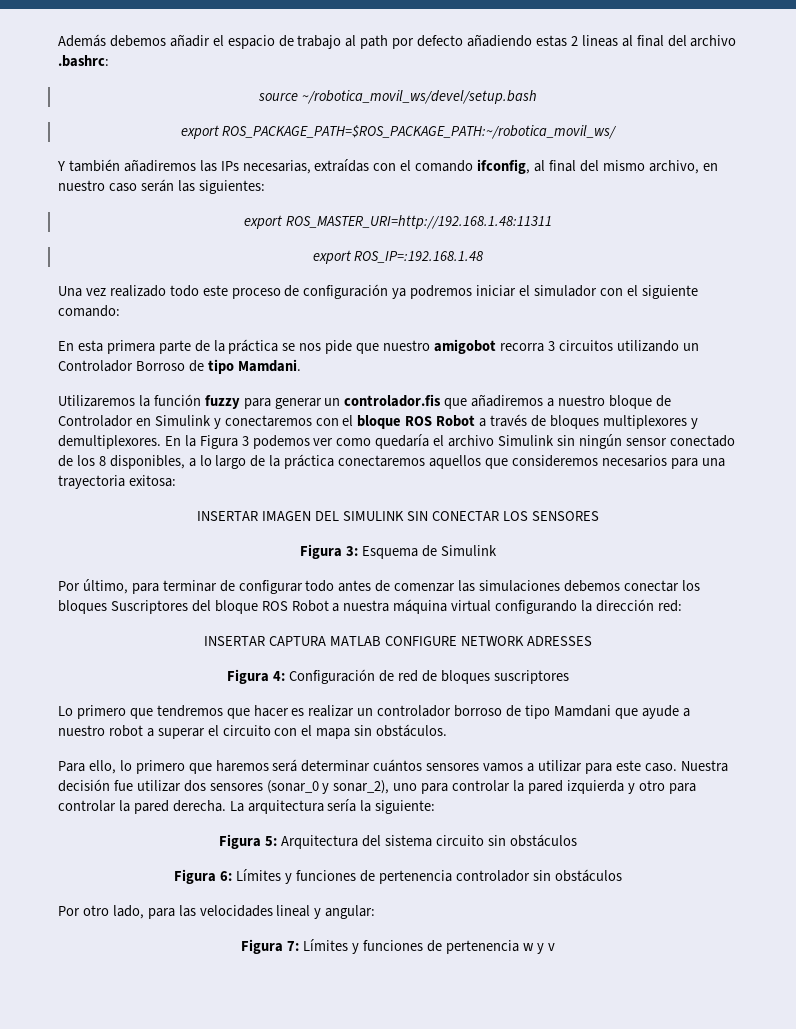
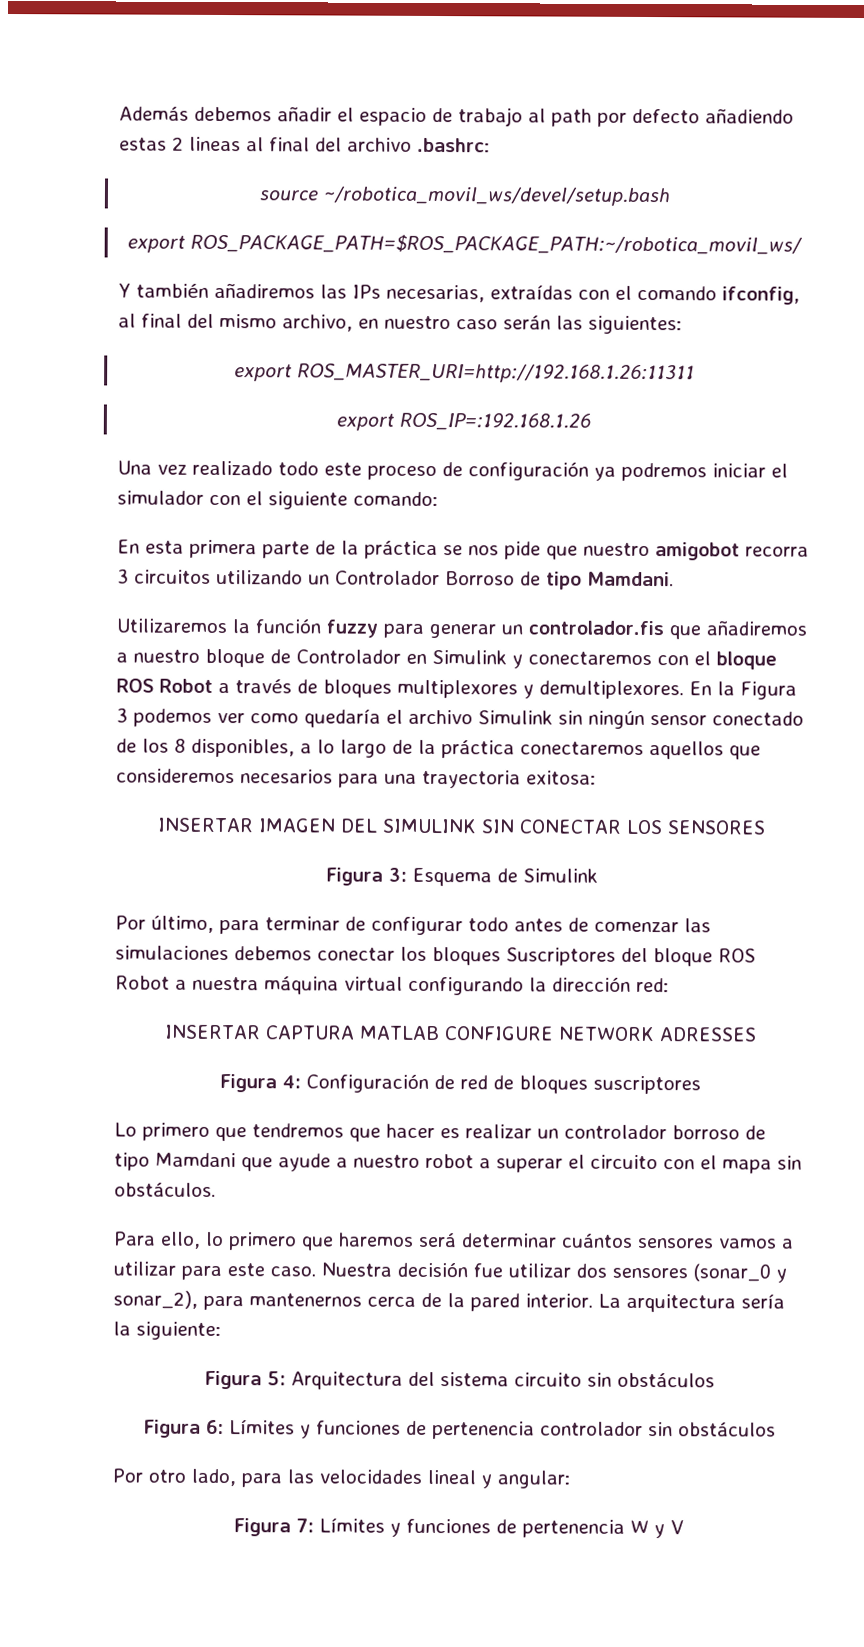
- export ROS_MASTER_URI=http://192.168.1.48:11311
- export ROS_IP=:192.168.1.48
+ export ROS_MASTER_URI=http://192.168.1.26:11311
+ export ROS_IP=:192.168.1.26
- Nuestra decisión fue utilizar dos sensores (sonar_0 y sonar_2), uno para controlar la pared izquierda y otro para controlar la pared derecha.
+ Nuestra decisión fue utilizar dos sensores (sonar_0 y sonar_2), para mantenernos cerca de la pared interior.
- Figura 7: Límites y funciones de pertenencia w y v
+ Figura 7: Límites y funciones de pertenencia W y V

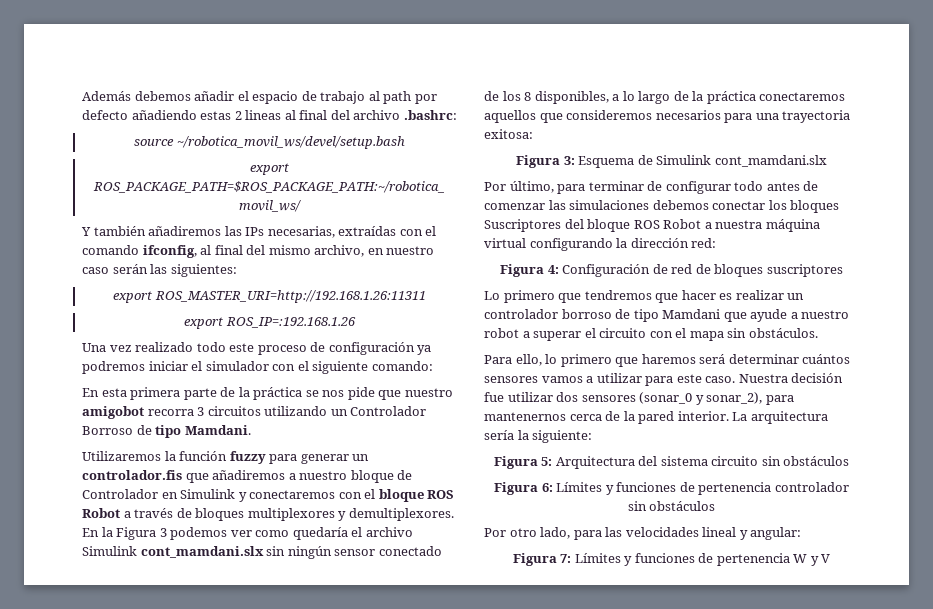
- En la Figura 3 podemos ver como quedaría el archivo Simulink sin ningún sensor conectado de los 8 disponibles, a lo largo de la práctica conectaremos aquellos que consideremos necesarios para una trayectoria exitosa:
+ En la Figura 3 podemos ver como quedaría el archivo Simulink cont_mamdani.slx sin ningún sensor conectado de los 8 disponibles, a lo largo de la práctica conectaremos aquellos que consideremos necesarios para una trayectoria exitosa:
- INSERTAR IMAGEN DEL SIMULINK SIN CONECTAR LOS SENSORES
- Figura 3: Esquema de Simulink
+ Figura 3: Esquema de Simulink cont_mamdani.slx
- INSERTAR CAPTURA MATLAB CONFIGURE NETWORK ADRESSES

